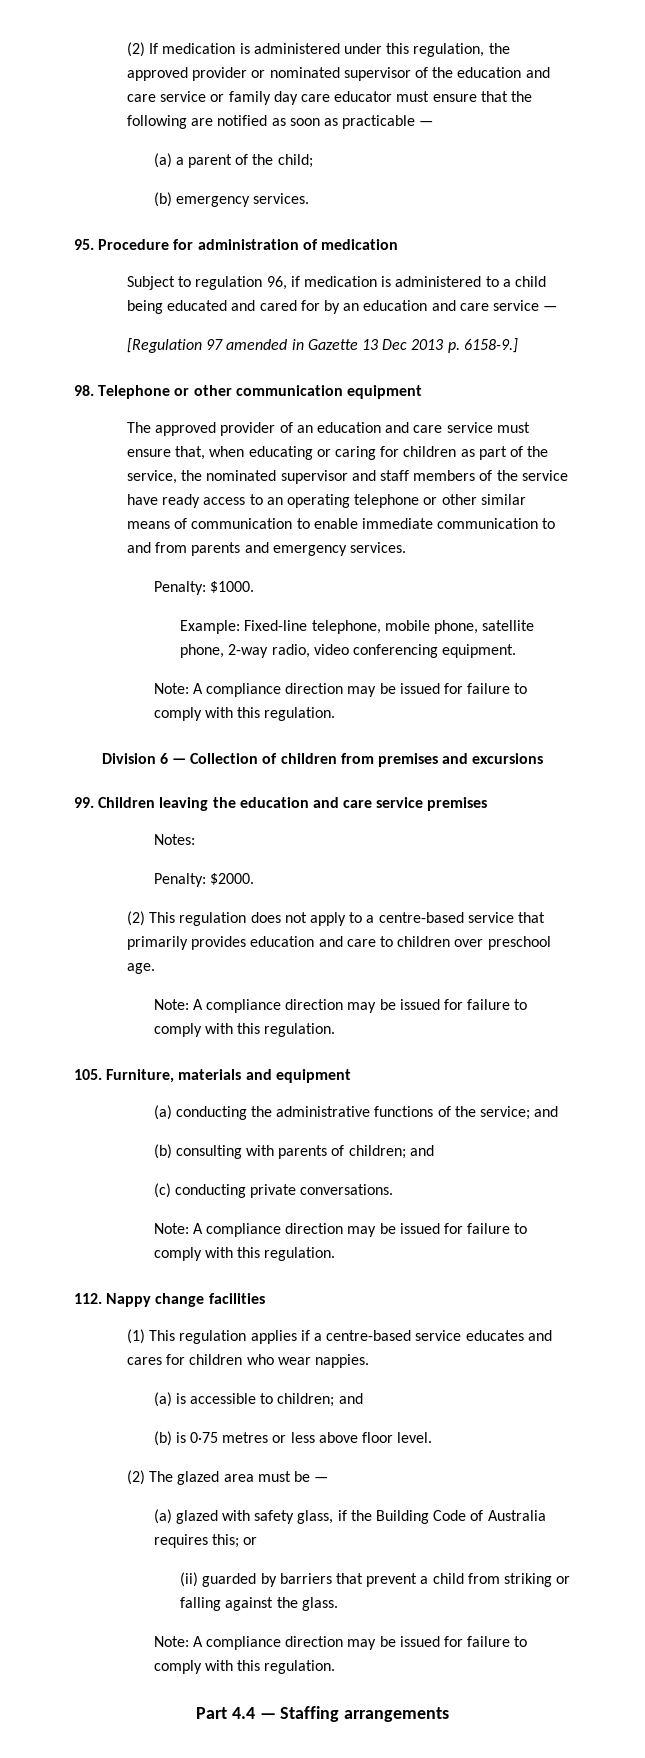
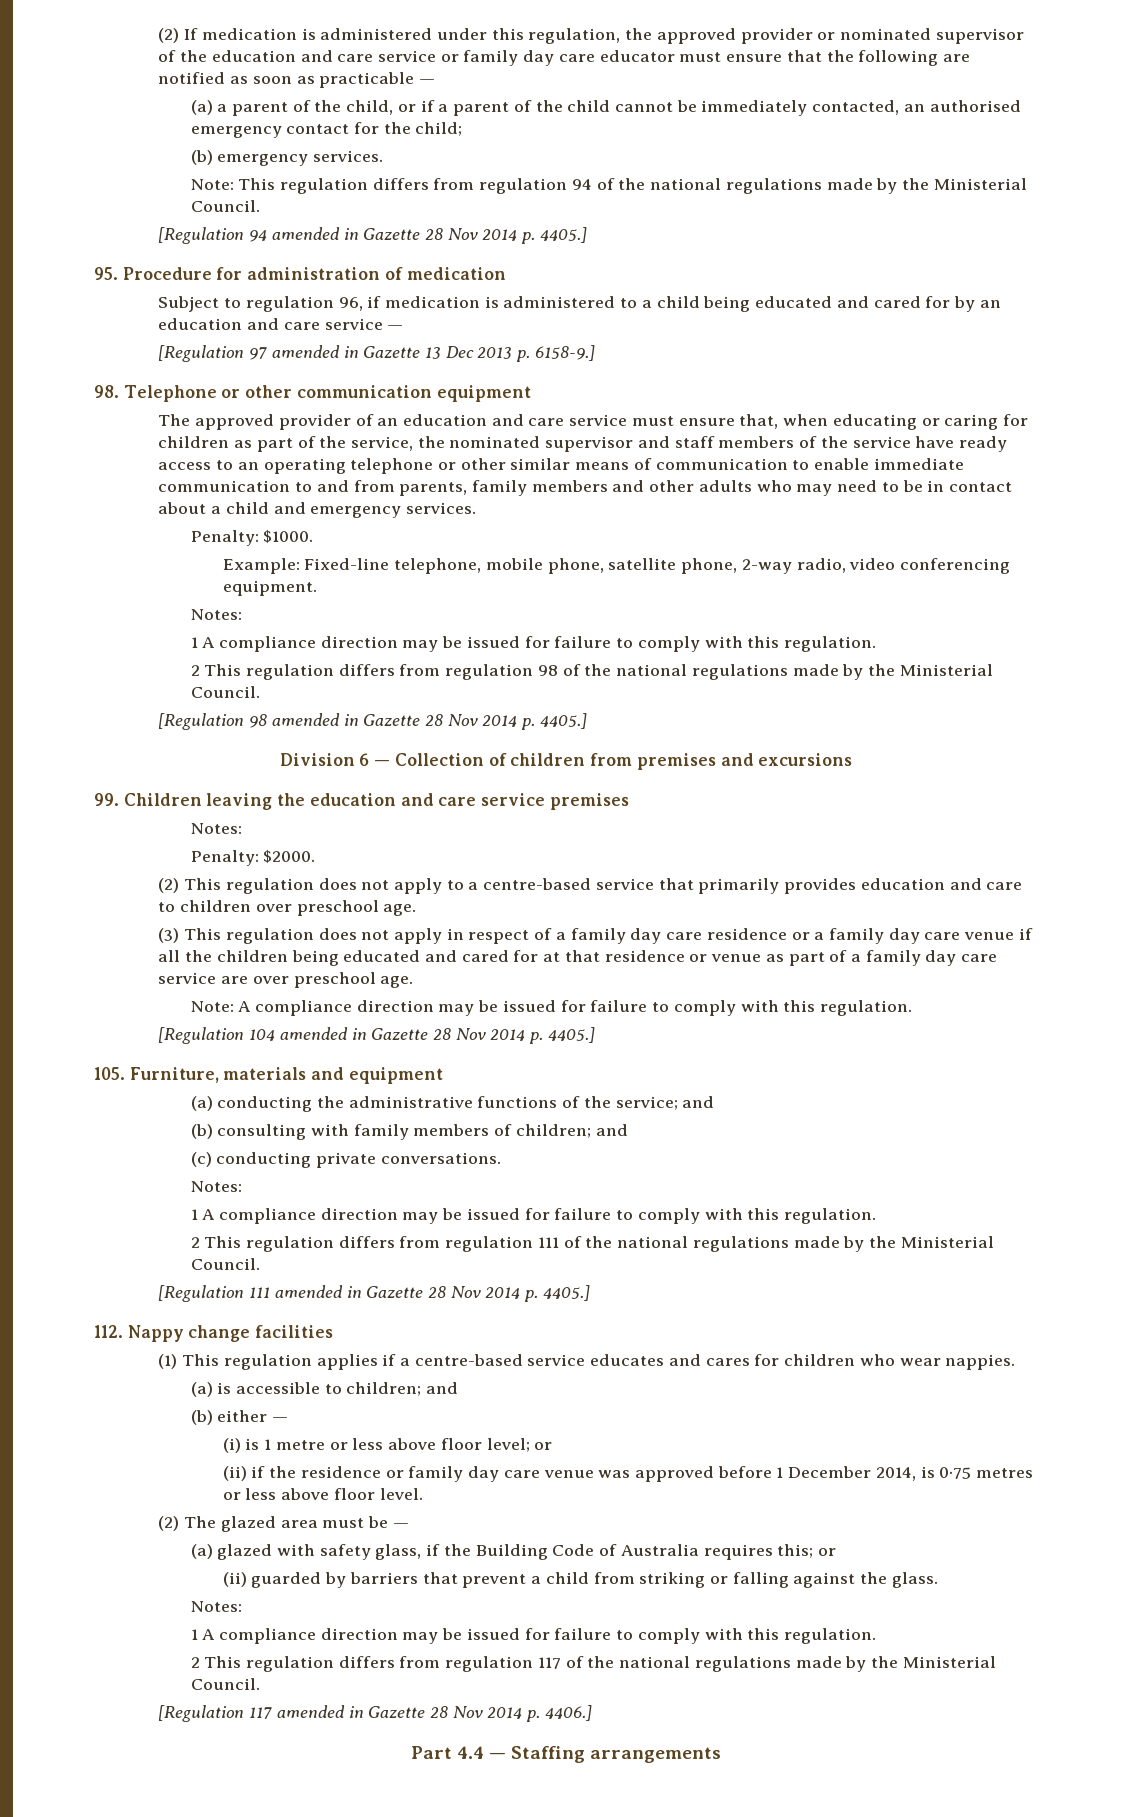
- (a) a parent of the child;
+ (a) a parent of the child, or if a parent of the child cannot be immediately contacted, an authorised emergency contact for the child;
  (b) emergency services.
+ Note: This regulation differs from regulation 94 of the national regulations made by the Ministerial Council.
+ [Regulation 94 amended in Gazette 28 Nov 2014 p. 4405.]
- The approved provider of an education and care service must ensure that, when educating or caring for children as part of the service, the nominated supervisor and staff members of the service have ready access to an operating telephone or other similar means of communication to enable immediate communication to and from parents and emergency services.
+ The approved provider of an education and care service must ensure that, when educating or caring for children as part of the service, the nominated supervisor and staff members of the service have ready access to an operating telephone or other similar means of communication to enable immediate communication to and from parents, family members and other adults who may need to be in contact about a child and emergency services.
  Example: Fixed-line telephone, mobile phone, satellite phone, 2-way radio, video conferencing equipment.
- Note: A compliance direction may be issued for failure to comply with this regulation.
+ Notes:
+ 1 A compliance direction may be issued for failure to comply with this regulation.
+ 2 This regulation differs from regulation 98 of the national regulations made by the Ministerial Council.
+ [Regulation 98 amended in Gazette 28 Nov 2014 p. 4405.]
+ (3) This regulation does not apply in respect of a family day care residence or a family day care venue if all the children being educated and cared for at that residence or venue as part of a family day care service are over preschool age.
+ [Regulation 104 amended in Gazette 28 Nov 2014 p. 4405.]
- (b) consulting with parents of children; and
+ (b) consulting with family members of children; and
  (c) conducting private conversations.
- Note: A compliance direction may be issued for failure to comply with this regulation.
+ Notes:
+ 1 A compliance direction may be issued for failure to comply with this regulation.
+ 2 This regulation differs from regulation 111 of the national regulations made by the Ministerial Council.
+ [Regulation 111 amended in Gazette 28 Nov 2014 p. 4405.]
- (b) is 0·75 metres or less above floor level.
+ (b) either —
+ (i) is 1 metre or less above floor level; or
+ (ii) if the residence or family day care venue was approved before 1 December 2014, is 0·75 metres or less above floor level.
  (ii) guarded by barriers that prevent a child from striking or falling against the glass.
- Note: A compliance direction may be issued for failure to comply with this regulation.
+ Notes:
+ 1 A compliance direction may be issued for failure to comply with this regulation.
+ 2 This regulation differs from regulation 117 of the national regulations made by the Ministerial Council.
+ [Regulation 117 amended in Gazette 28 Nov 2014 p. 4406.]

